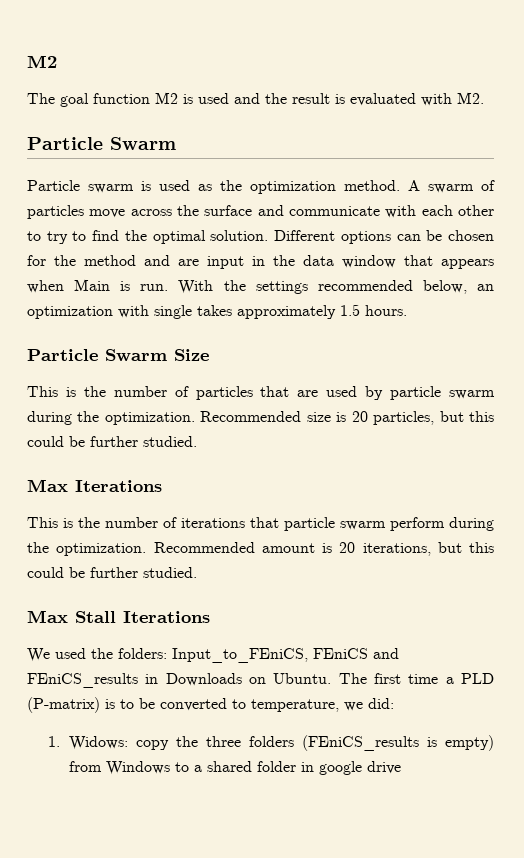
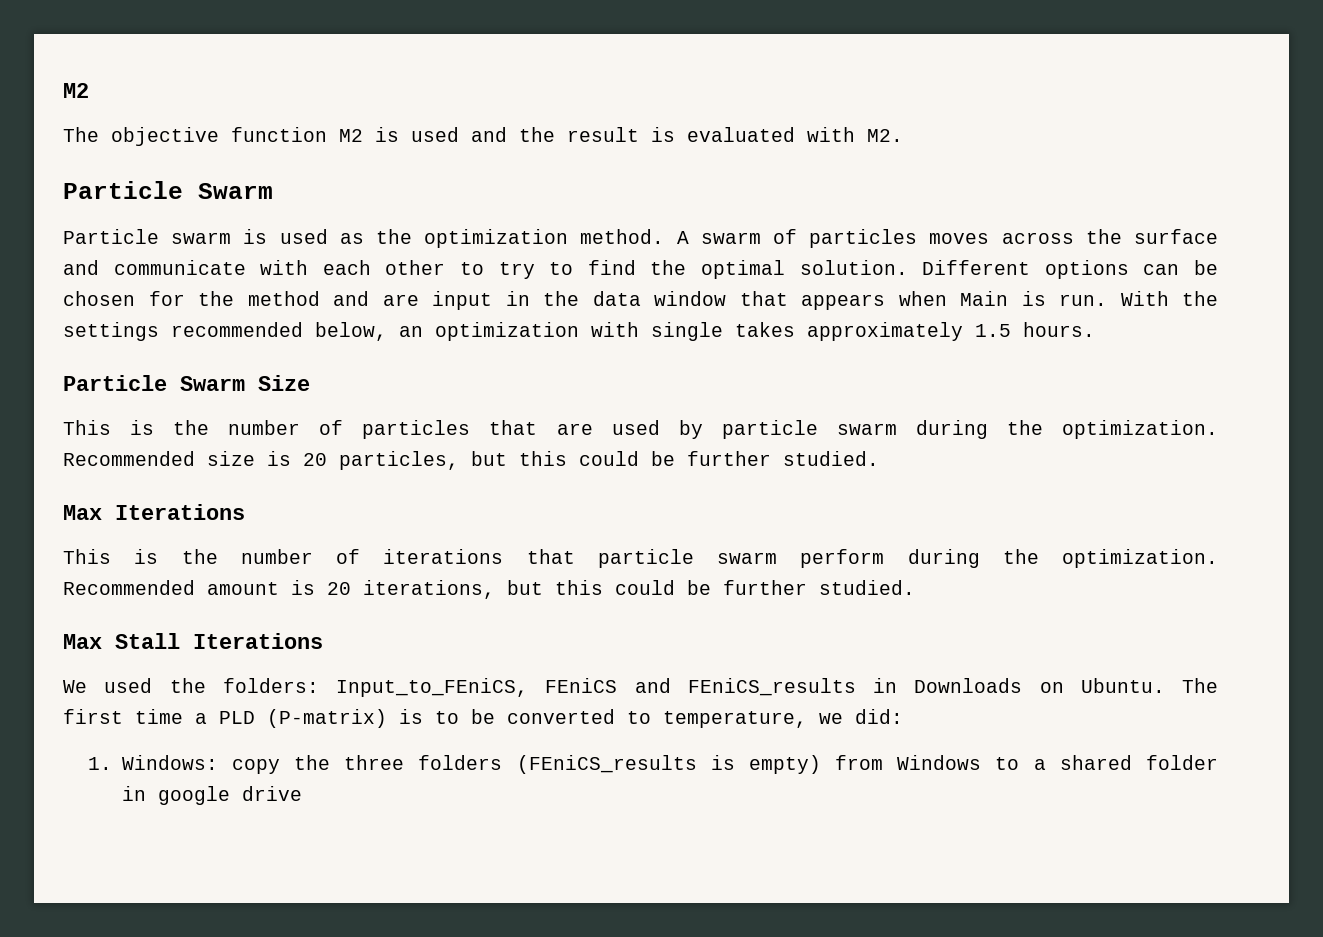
- The goal function M2 is used and the result is evaluated with M2.
+ The objective function M2 is used and the result is evaluated with M2.
- A swarm of particles move across the surface and communicate with each other to try to find the optimal solution.
+ A swarm of particles moves across the surface and communicate with each other to try to find the optimal solution.
- 1. Widows: copy the three folders (FEniCS_results is empty) from Windows to a shared folder in google drive
+ 1. Windows: copy the three folders (FEniCS_results is empty) from Windows to a shared folder in google drive

